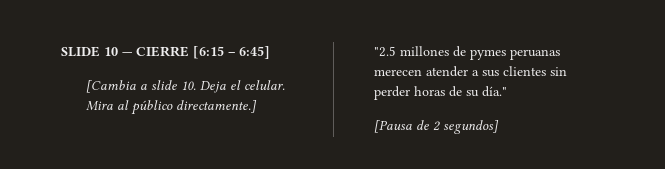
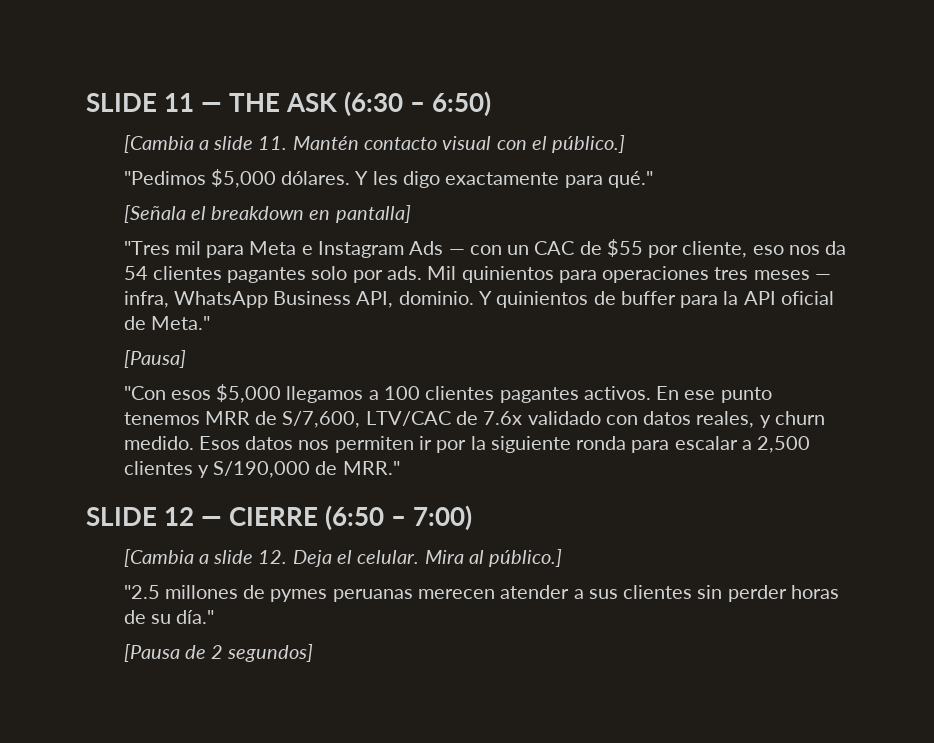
- SLIDE 10 — CIERRE [6:15 – 6:45]
- [Cambia a slide 10. Deja el celular.
+ SLIDE 11 — THE ASK (6:30 – 6:50)
+ [Cambia a slide 11. Mantén contacto visual con el público.]
+ "Pedimos $5,000 dólares. Y les digo exactamente para qué."
+ [Señala el breakdown en pantalla]
+ "Tres mil para Meta e Instagram Ads — con un CAC de $55 por cliente, eso nos da 54 clientes pagantes solo por ads. Mil quinientos para operaciones tres meses — infra, WhatsApp Business API, dominio. Y quinientos de buffer para la API oficial de Meta."
+ [Pausa]
+ "Con esos $5,000 llegamos a 100 clientes pagantes activos. En ese punto tenemos MRR de S/7,600, LTV/CAC de 7.6x validado con datos reales, y churn medido. Esos datos nos permiten ir por la siguiente ronda para escalar a 2,500 clientes y S/190,000 de MRR."
+ SLIDE 12 — CIERRE (6:50 – 7:00)
+ [Cambia a slide 12. Deja el celular.
- Mira al público directamente.]
+ Mira al público.]

